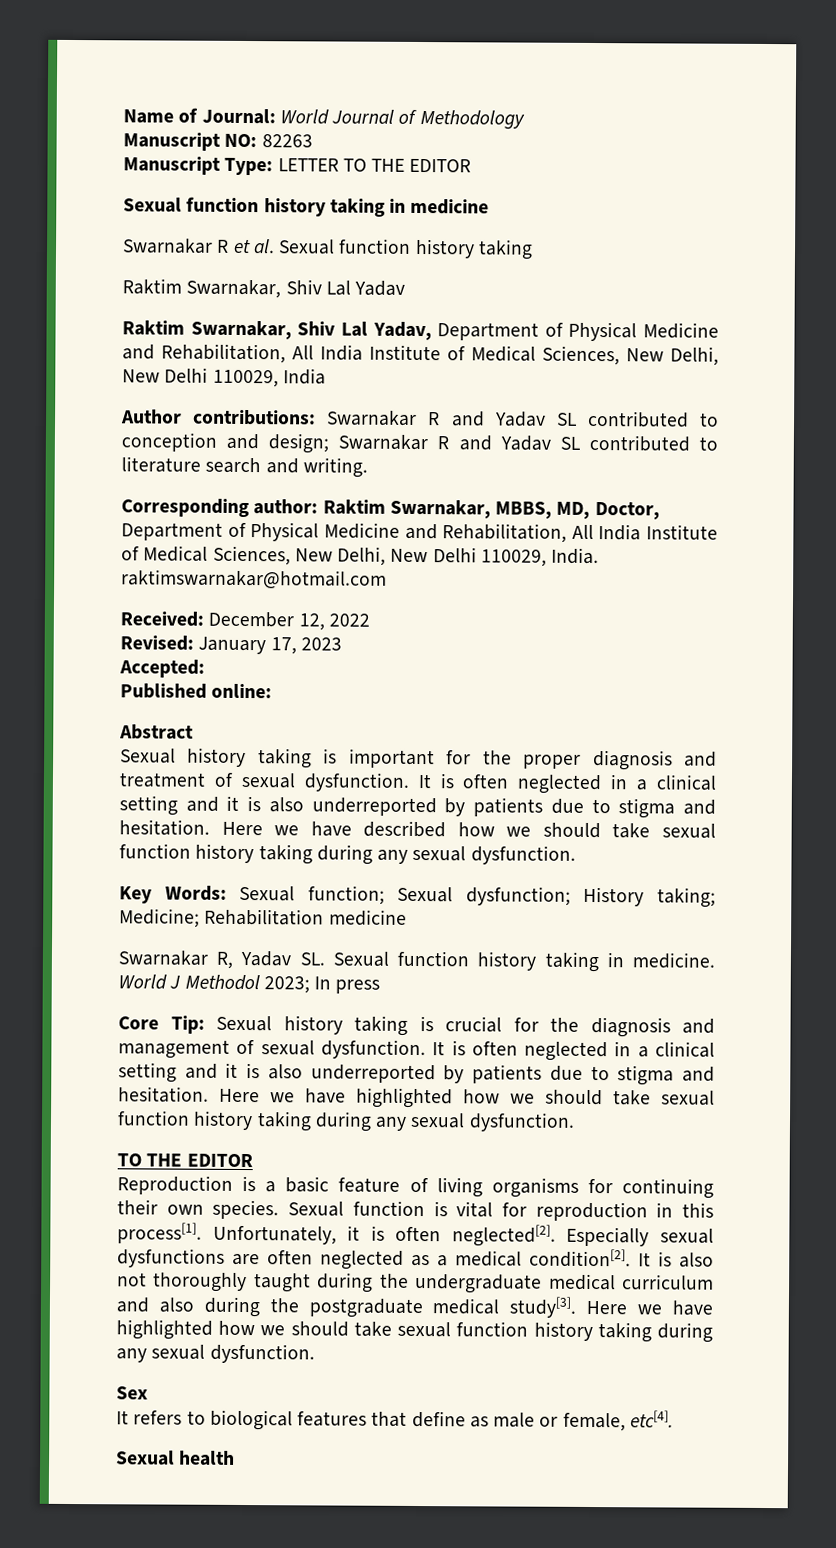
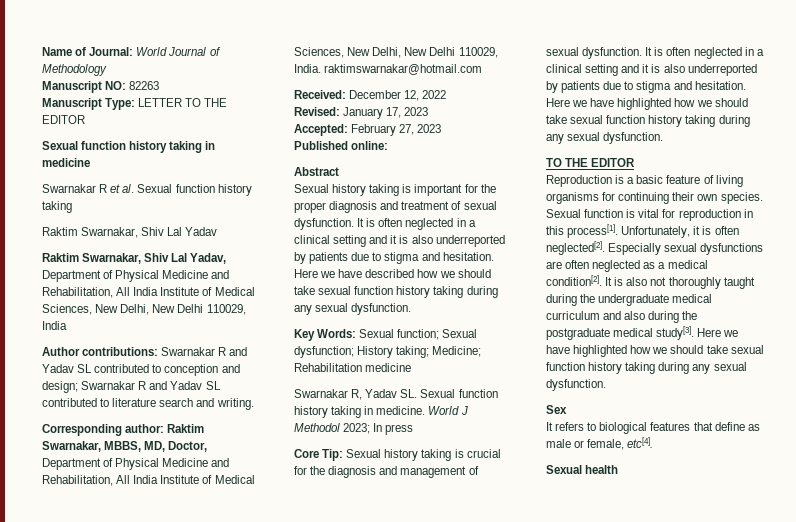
- Accepted:
+ Accepted: February 27, 2023

